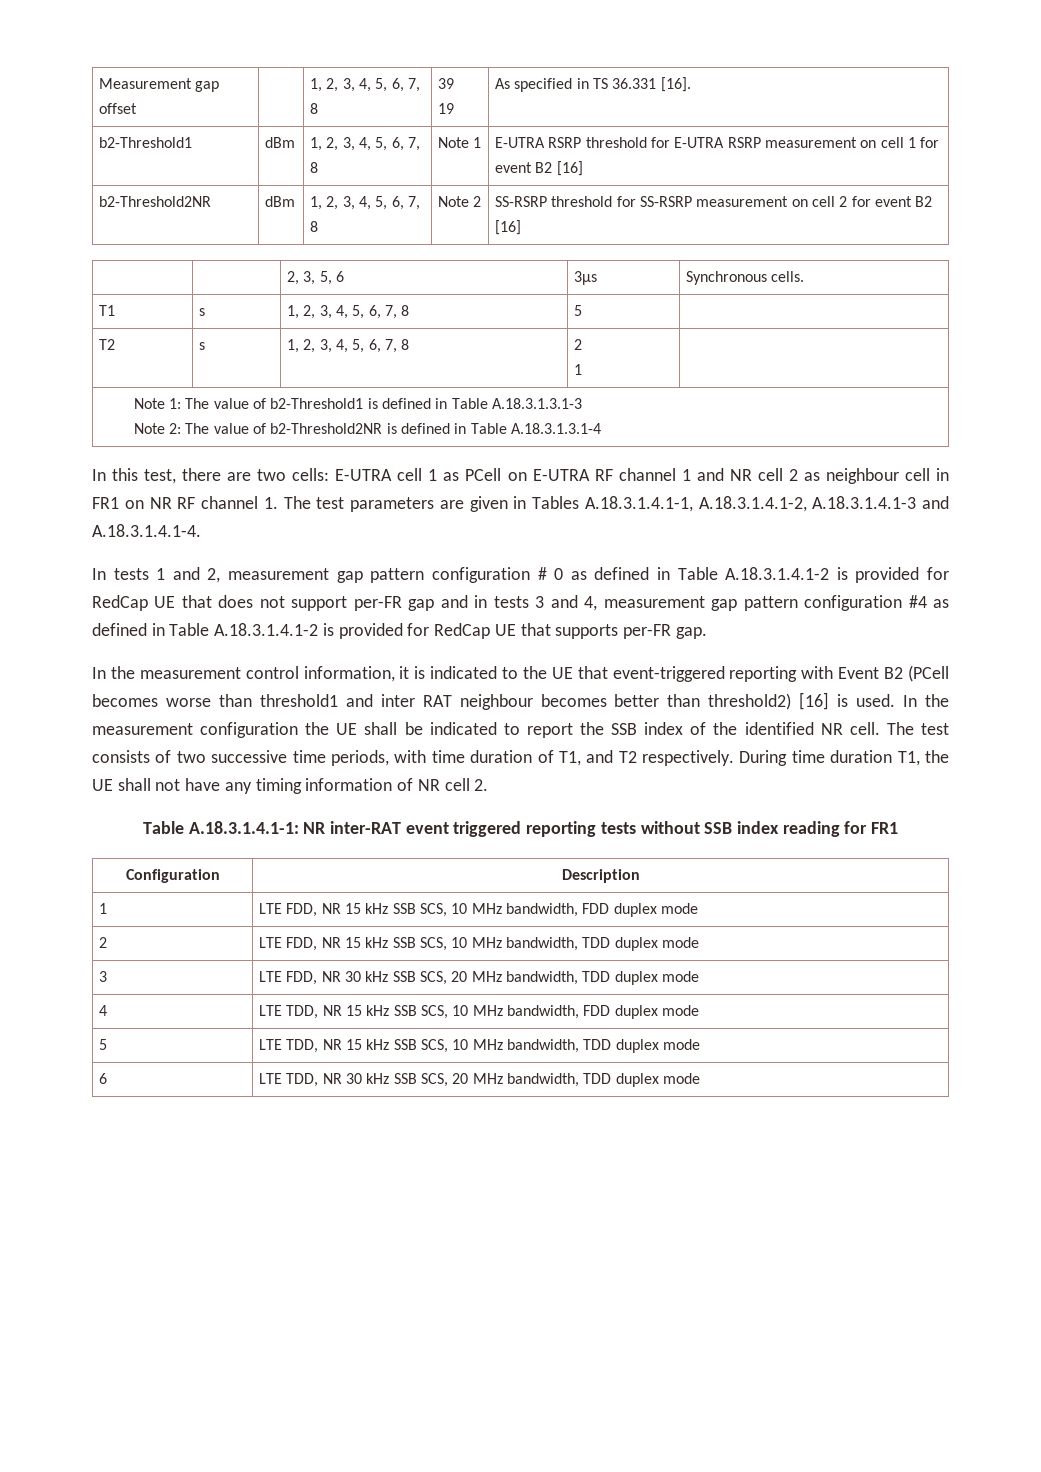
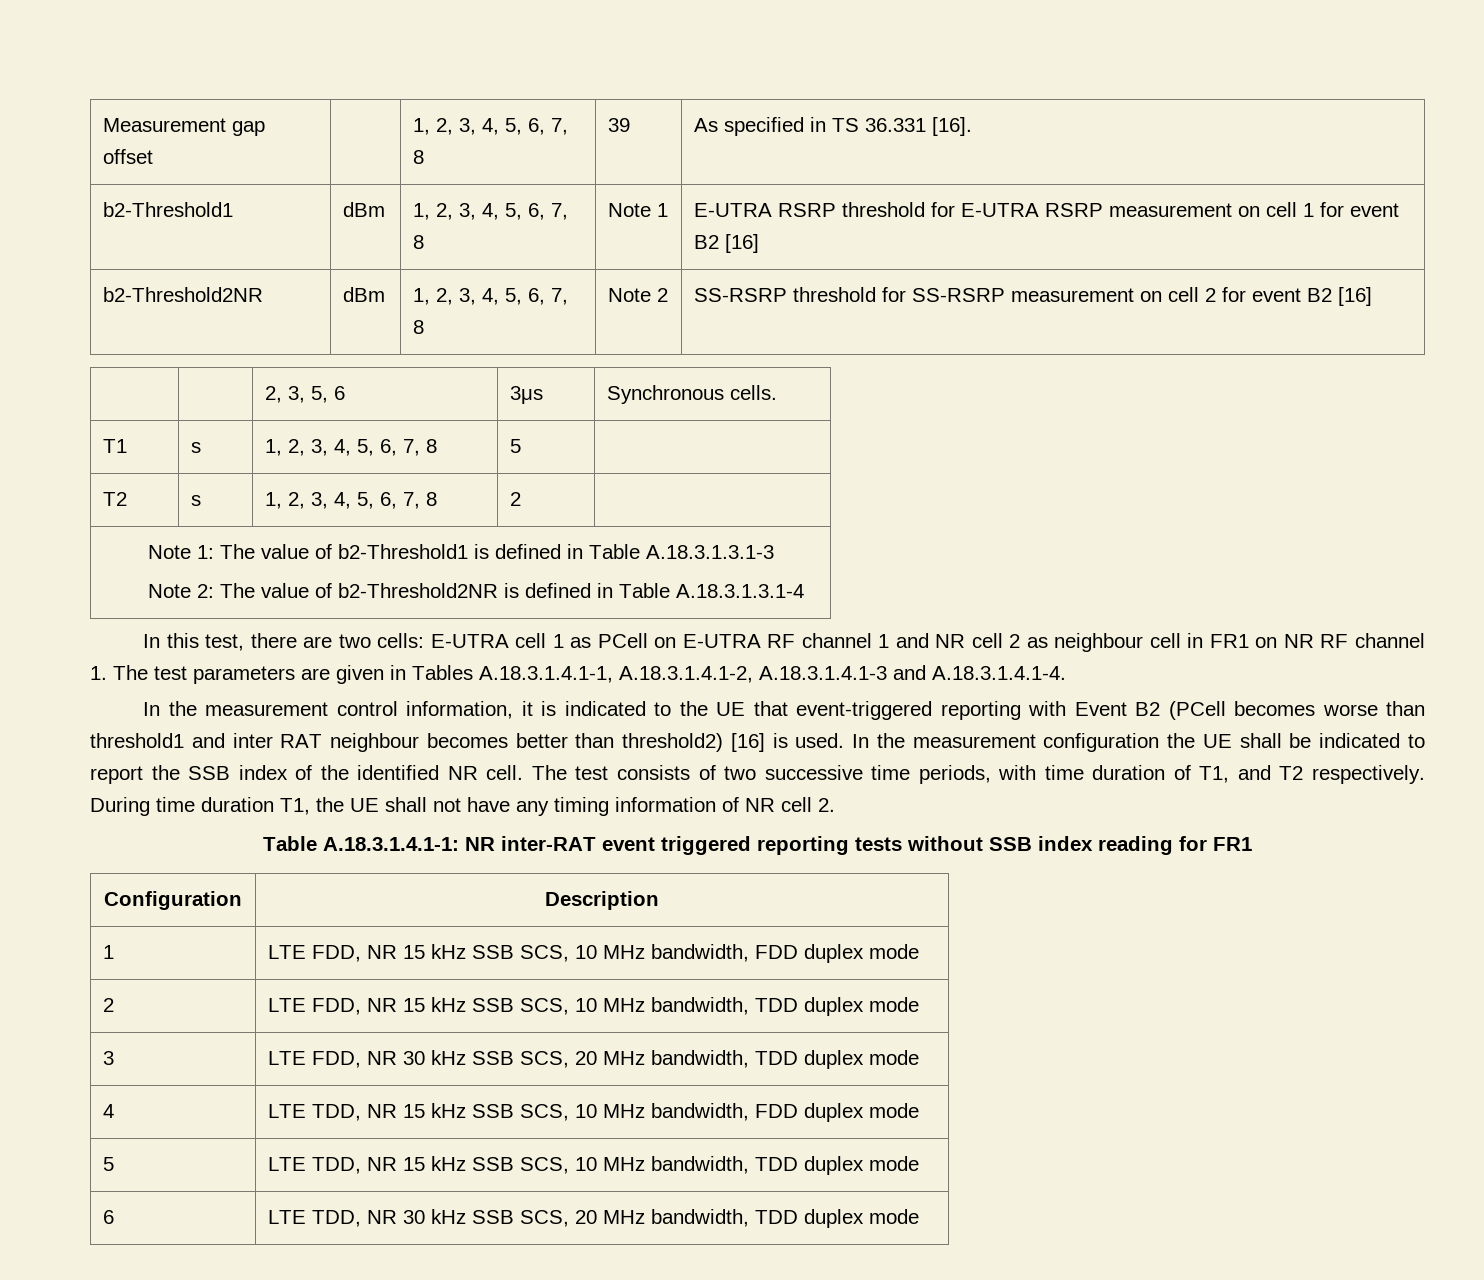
- Measurement gap offset | | 1, 2, 3, 4, 5, 6, 7, 8 | 39
- 19 | As specified in TS 36.331 [16].
+ Measurement gap offset | | 1, 2, 3, 4, 5, 6, 7, 8 | 39 | As specified in TS 36.331 [16].
- T2 | s | 1, 2, 3, 4, 5, 6, 7, 8 | 2
- 1 |
+ T2 | s | 1, 2, 3, 4, 5, 6, 7, 8 | 2 |
- In tests 1 and 2, measurement gap pattern configuration # 0 as defined in Table A.18.3.1.4.1-2 is provided for RedCap UE that does not support per-FR gap and in tests 3 and 4, measurement gap pattern configuration #4 as defined in Table A.18.3.1.4.1-2 is provided for RedCap UE that supports per-FR gap.

